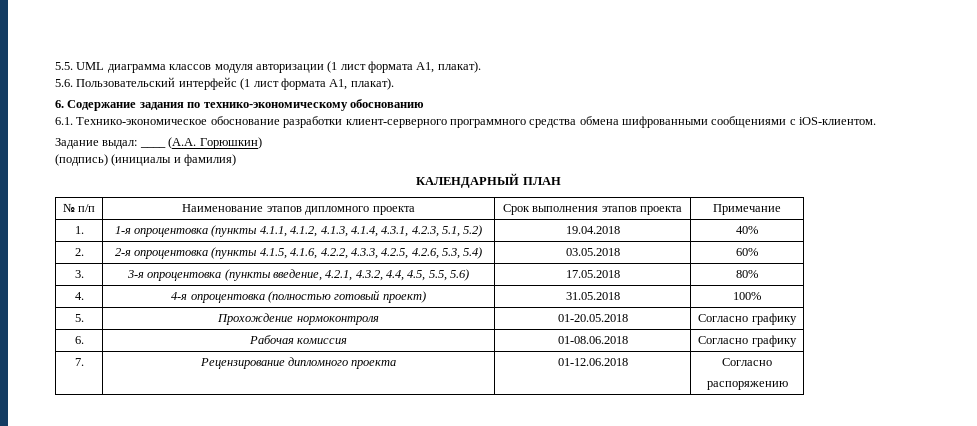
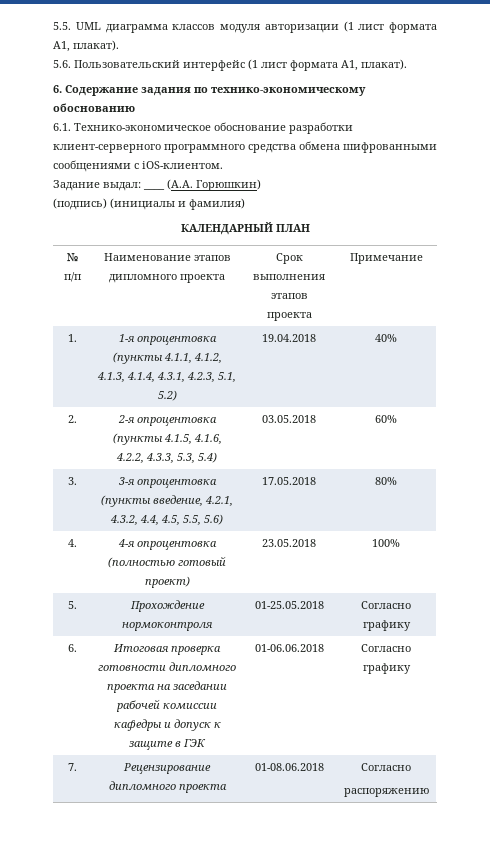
- 2. | 2-я опроцентовка (пункты 4.1.5, 4.1.6, 4.2.2, 4.3.3, 4.2.5, 4.2.6, 5.3, 5.4) | 03.05.2018 | 60%
+ 2. | 2-я опроцентовка (пункты 4.1.5, 4.1.6, 4.2.2, 4.3.3, 5.3, 5.4) | 03.05.2018 | 60%
- 4. | 4-я опроцентовка (полностью готовый проект) | 31.05.2018 | 100%
+ 4. | 4-я опроцентовка (полностью готовый проект) | 23.05.2018 | 100%
- 5. | Прохождение нормоконтроля | 01-20.05.2018 | Согласно графику
+ 5. | Прохождение нормоконтроля | 01-25.05.2018 | Согласно графику
- 6. | Рабочая комиссия | 01-08.06.2018 | Согласно графику
+ 6. | Итоговая проверка готовности дипломного проекта на заседании рабочей комиссии кафедры и допуск к защите в ГЭК | 01-06.06.2018 | Согласно графику
- 7. | Рецензирование дипломного проекта | 01-12.06.2018 | Согласно
+ 7. | Рецензирование дипломного проекта | 01-08.06.2018 | Согласно

